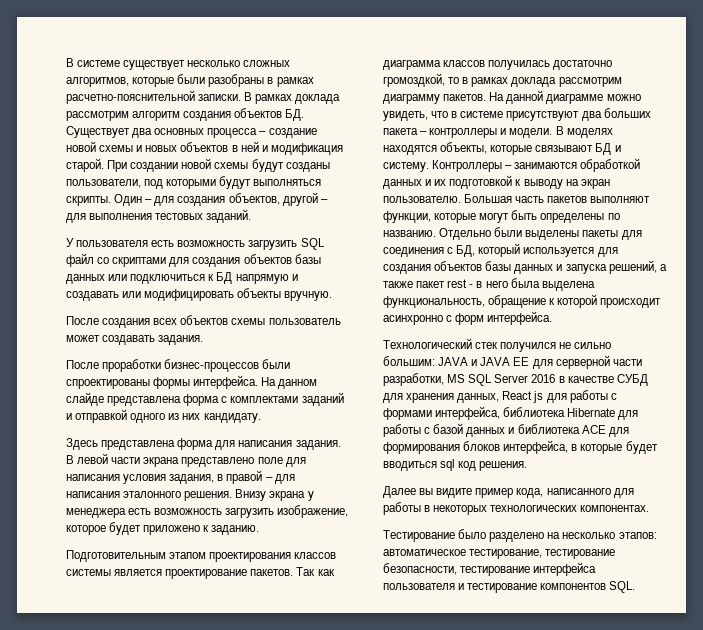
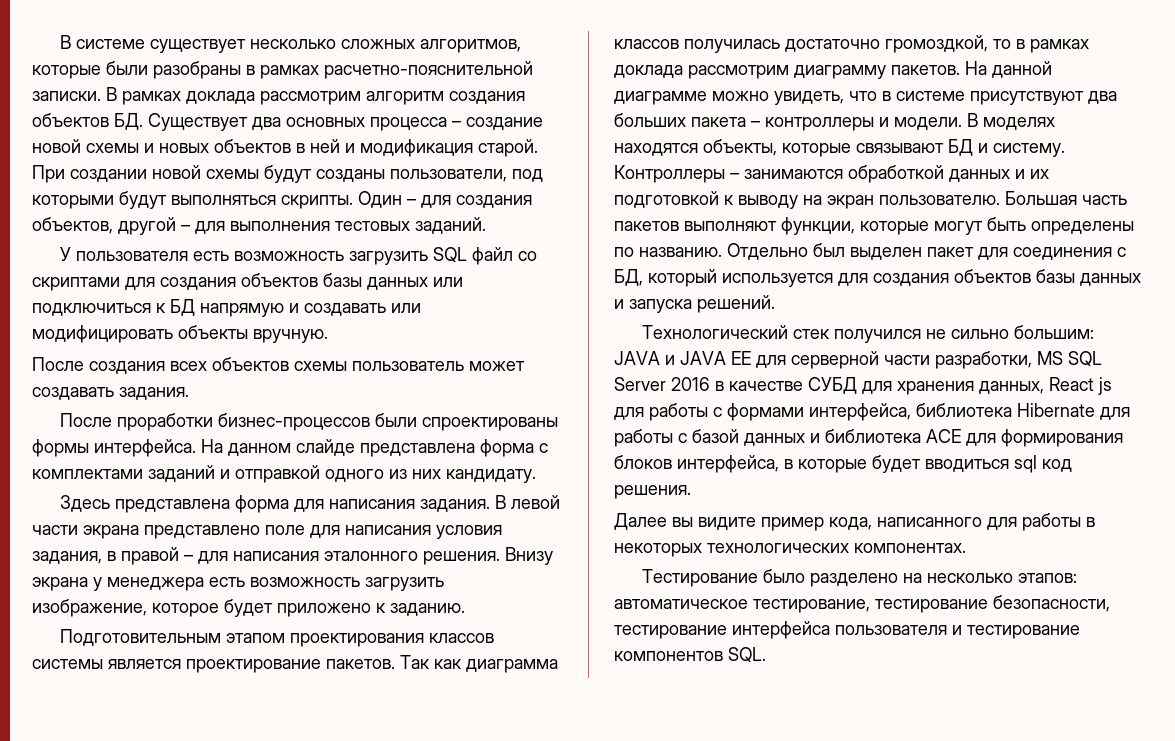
- Отдельно были выделены пакеты для соединения с БД, который используется для создания объектов базы данных и запуска решений, а также пакет rest - в него была выделена функциональность, обращение к которой происходит асинхронно с форм интерфейса.
+ Отдельно был выделен пакет для соединения с БД, который используется для создания объектов базы данных и запуска решений.

